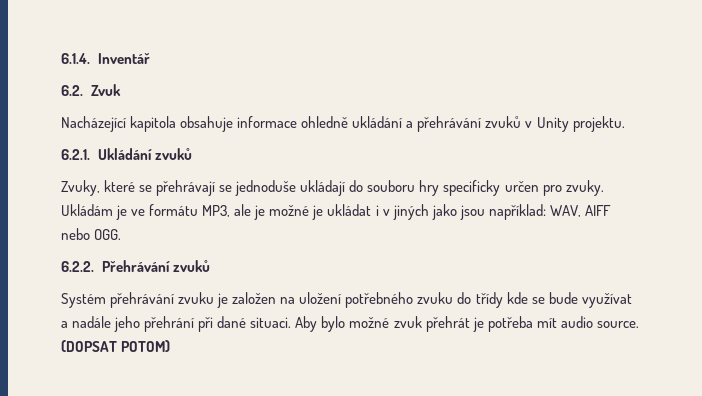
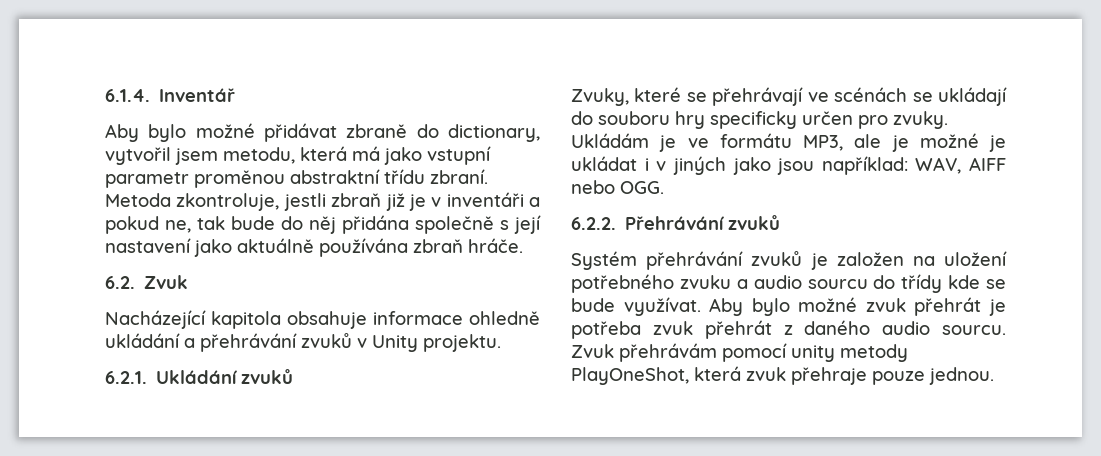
+ Aby bylo možné přidávat zbraně do dictionary, vytvořil jsem metodu, která má jako vstupní parametr proměnou abstraktní třídu zbraní. Metoda zkontroluje, jestli zbraň již je v inventáři a pokud ne, tak bude do něj přidána společně s její nastavení jako aktuálně používána zbraň hráče.
- Zvuky, které se přehrávají se jednoduše ukládají do souboru hry specificky určen pro zvuky.
+ Zvuky, které se přehrávají ve scénách se ukládají do souboru hry specificky určen pro zvuky.
- Systém přehrávání zvuku je založen na uložení potřebného zvuku do třídy kde se bude využívat a nadále jeho přehrání při dané situaci.
+ Systém přehrávání zvuků je založen na uložení potřebného zvuku a audio sourcu do třídy kde se bude využívat.
- Aby bylo možné zvuk přehrát je potřeba mít audio source. (DOPSAT POTOM)
+ Aby bylo možné zvuk přehrát je potřeba zvuk přehrát z daného audio sourcu. Zvuk přehrávám pomocí unity metody PlayOneShot, která zvuk přehraje pouze jednou.

